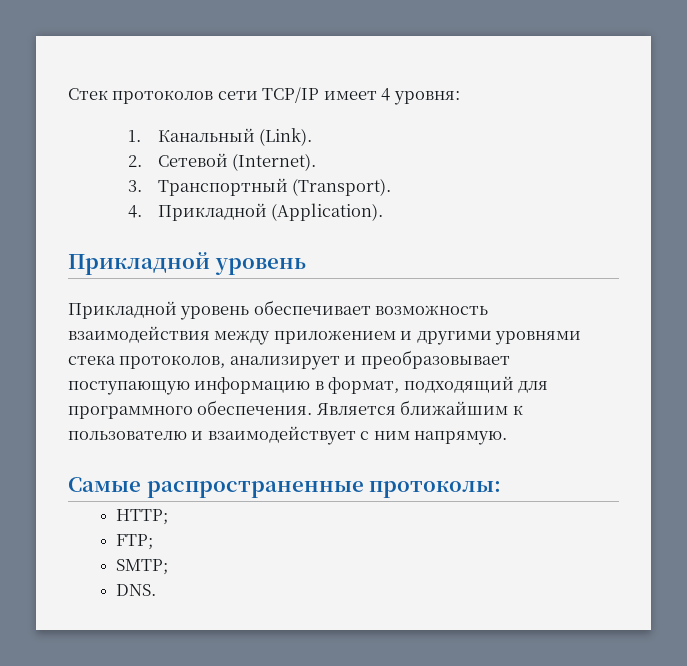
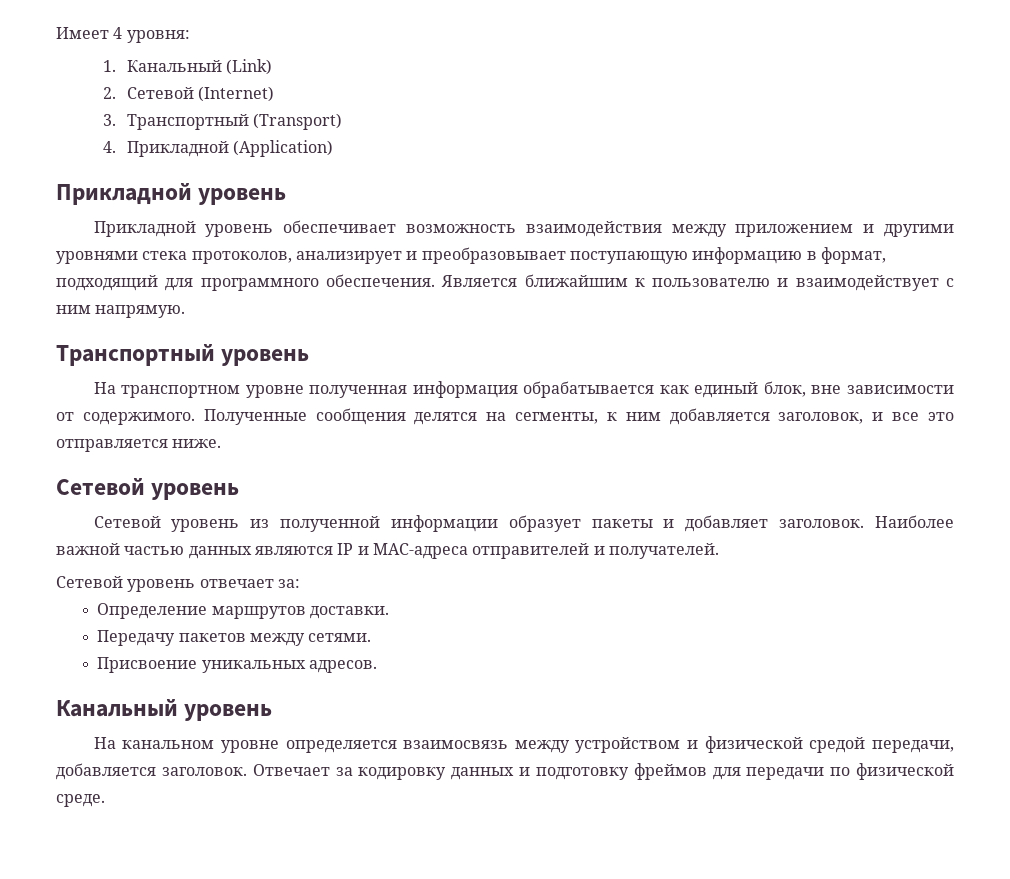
- Стек протоколов сети TCP/IP имеет 4 уровня:
+ Имеет 4 уровня:
- 1. Канальный (Link).
+ 1. Канальный (Link)
- 2. Сетевой (Internet).
+ 2. Сетевой (Internet)
- 3. Транспортный (Transport).
+ 3. Транспортный (Transport)
- 4. Прикладной (Application).
+ 4. Прикладной (Application)
- Самые распространенные протоколы:
- HTTP;
- FTP;
- SMTP;
- DNS.
+ Транспортный уровень
+ На транспортном уровне полученная информация обрабатывается как единый блок, вне зависимости от содержимого. Полученные сообщения делятся на сегменты, к ним добавляется заголовок, и все это отправляется ниже.
+ Сетевой уровень
+ Сетевой уровень из полученной информации образует пакеты и добавляет заголовок. Наиболее важной частью данных являются IP и MAC-адреса отправителей и получателей.
+ Сетевой уровень отвечает за:
+ Определение маршрутов доставки.
+ Передачу пакетов между сетями.
+ Присвоение уникальных адресов.
+ Канальный уровень
+ На канальном уровне определяется взаимосвязь между устройством и физической средой передачи, добавляется заголовок. Отвечает за кодировку данных и подготовку фреймов для передачи по физической среде.

